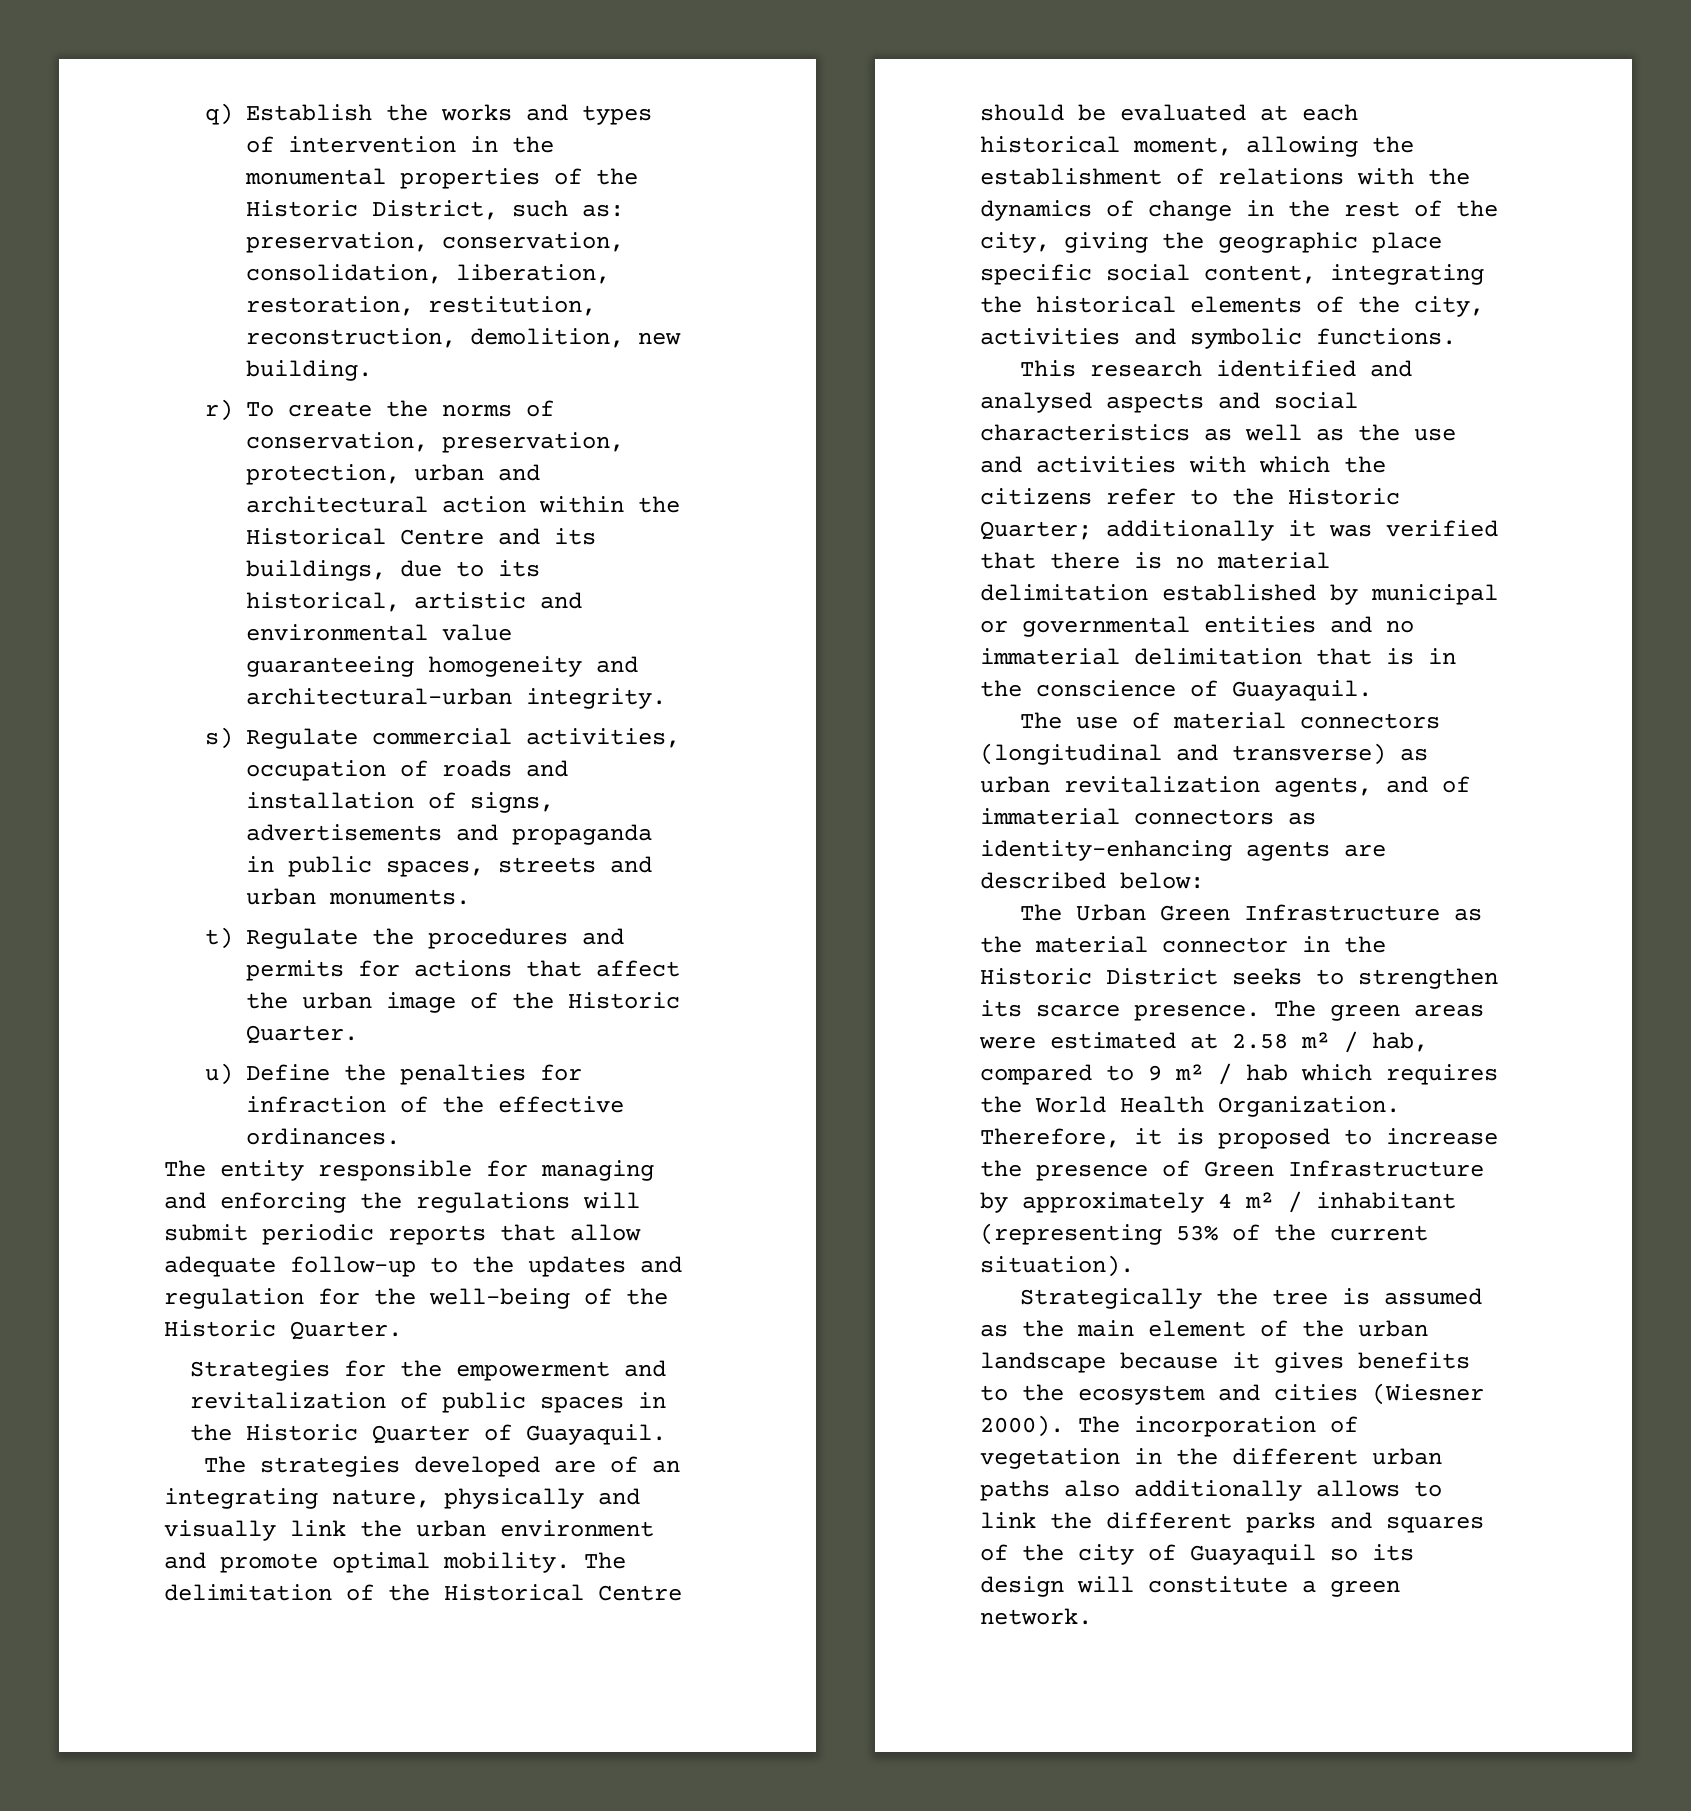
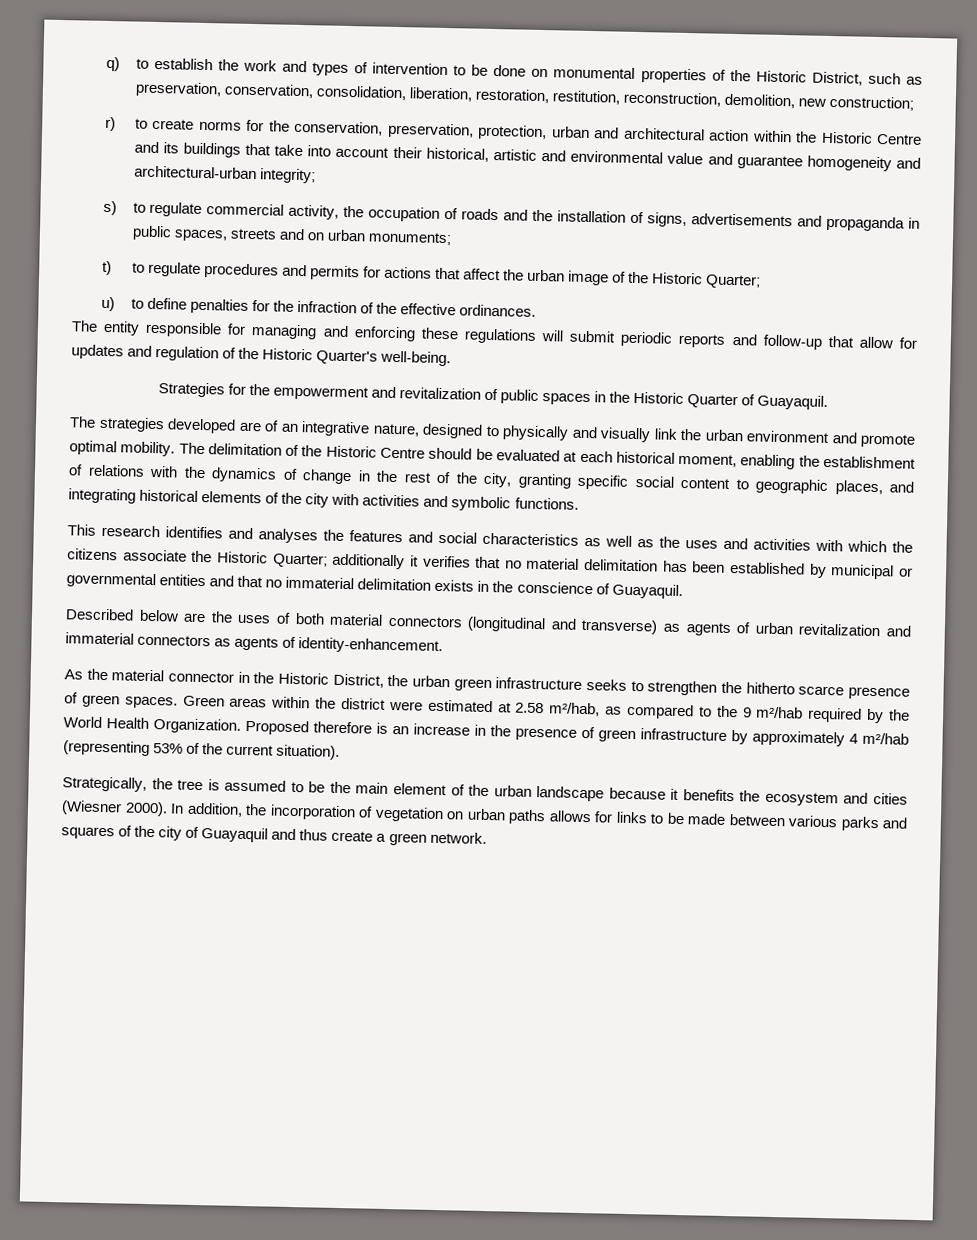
- q) Establish the works and types of intervention in the monumental properties of the Historic District, such as: preservation, conservation, consolidation, liberation, restoration, restitution, reconstruction, demolition, new building.
+ q) to establish the work and types of intervention to be done on monumental properties of the Historic District, such as preservation, conservation, consolidation, liberation, restoration, restitution, reconstruction, demolition, new construction;
- r) To create the norms of conservation, preservation, protection, urban and architectural action within the Historical Centre and its buildings, due to its historical, artistic and environmental value guaranteeing homogeneity and architectural-urban integrity.
+ r) to create norms for the conservation, preservation, protection, urban and architectural action within the Historic Centre and its buildings that take into account their historical, artistic and environmental value and guarantee homogeneity and architectural-urban integrity;
- s) Regulate commercial activities, occupation of roads and installation of signs, advertisements and propaganda in public spaces, streets and urban monuments.
+ s) to regulate commercial activity, the occupation of roads and the installation of signs, advertisements and propaganda in public spaces, streets and on urban monuments;
- t) Regulate the procedures and permits for actions that affect the urban image of the Historic Quarter.
+ t) to regulate procedures and permits for actions that affect the urban image of the Historic Quarter;
- u) Define the penalties for infraction of the effective ordinances.
+ u) to define penalties for the infraction of the effective ordinances.
- The entity responsible for managing and enforcing the regulations will submit periodic reports that allow adequate follow-up to the updates and regulation for the well-being of the Historic Quarter.
+ The entity responsible for managing and enforcing these regulations will submit periodic reports and follow-up that allow for updates and regulation of the Historic Quarter's well-being.
- The strategies developed are of an integrating nature, physically and visually link the urban environment and promote optimal mobility.
+ The strategies developed are of an integrative nature, designed to physically and visually link the urban environment and promote optimal mobility.
- The delimitation of the Historical Centre should be evaluated at each historical moment, allowing the establishment of relations with the dynamics of change in the rest of the city, giving the geographic place specific social content, integrating the historical elements of the city, activities and symbolic functions.
+ The delimitation of the Historic Centre should be evaluated at each historical moment, enabling the establishment of relations with the dynamics of change in the rest of the city, granting specific social content to geographic places, and integrating historical elements of the city with activities and symbolic functions.
- This research identified and analysed aspects and social characteristics as well as the use and activities with which the citizens refer to the Historic Quarter; additionally it was verified that there is no material delimitation established by municipal or governmental entities and no immaterial delimitation that is in the conscience of Guayaquil.
+ This research identifies and analyses the features and social characteristics as well as the uses and activities with which the citizens associate the Historic Quarter; additionally it verifies that no material delimitation has been established by municipal or governmental entities and that no immaterial delimitation exists in the conscience of Guayaquil.
- The use of material connectors (longitudinal and transverse) as urban revitalization agents, and of immaterial connectors as identity-enhancing agents are described below:
- The Urban Green Infrastructure as the material connector in the Historic District seeks to strengthen its scarce presence. The green areas were estimated at 2.58 m² / hab, compared to 9 m² / hab which requires the World Health Organization. Therefore, it is proposed to increase the presence of Green Infrastructure by approximately 4 m² / inhabitant (representing 53% of the current situation).
+ Described below are the uses of both material connectors (longitudinal and transverse) as agents of urban revitalization and immaterial connectors as agents of identity-enhancement.
+ As the material connector in the Historic District, the urban green infrastructure seeks to strengthen the hitherto scarce presence of green spaces. Green areas within the district were estimated at 2.58 m²/hab, as compared to the 9 m²/hab required by the World Health Organization. Proposed therefore is an increase in the presence of green infrastructure by approximately 4 m²/hab (representing 53% of the current situation).
- Strategically the tree is assumed as the main element of the urban landscape because it gives benefits to the ecosystem and cities (Wiesner 2000).
+ Strategically, the tree is assumed to be the main element of the urban landscape because it benefits the ecosystem and cities (Wiesner 2000).
- The incorporation of vegetation in the different urban paths also additionally allows to link the different parks and squares of the city of Guayaquil so its design will constitute a green network.
+ In addition, the incorporation of vegetation on urban paths allows for links to be made between various parks and squares of the city of Guayaquil and thus create a green network.

